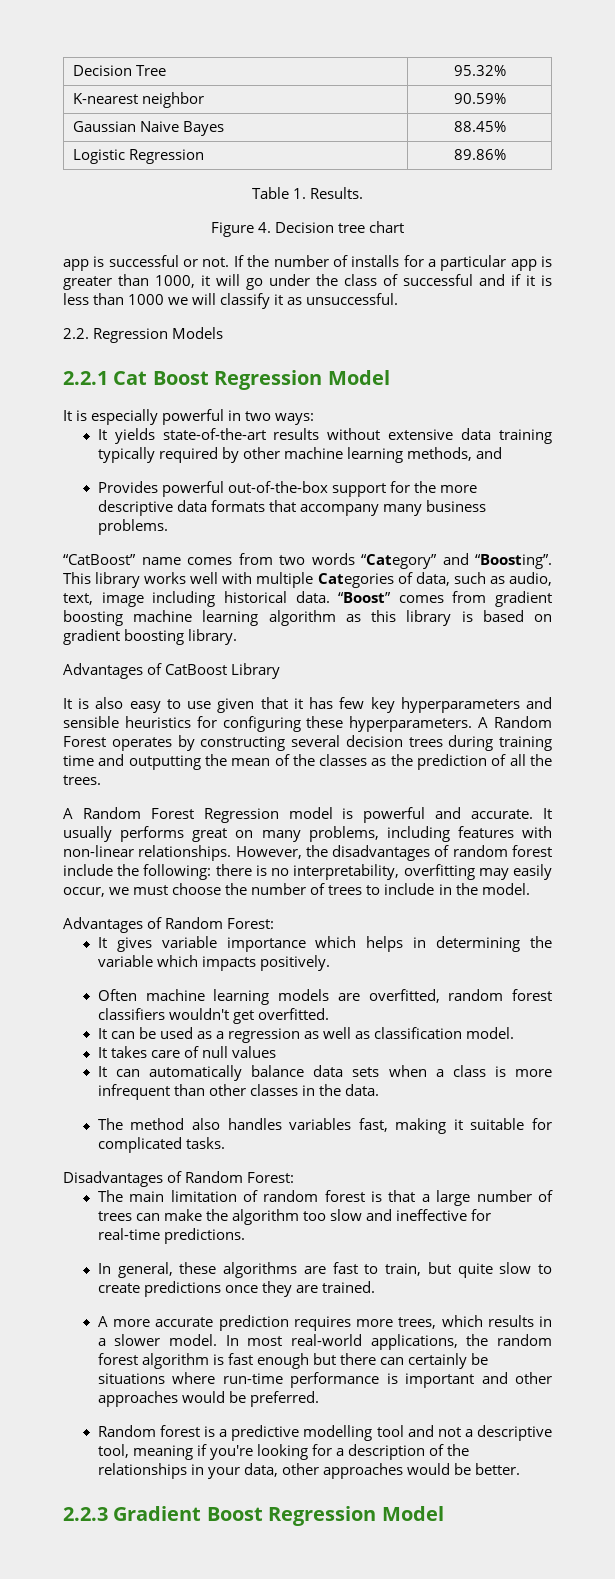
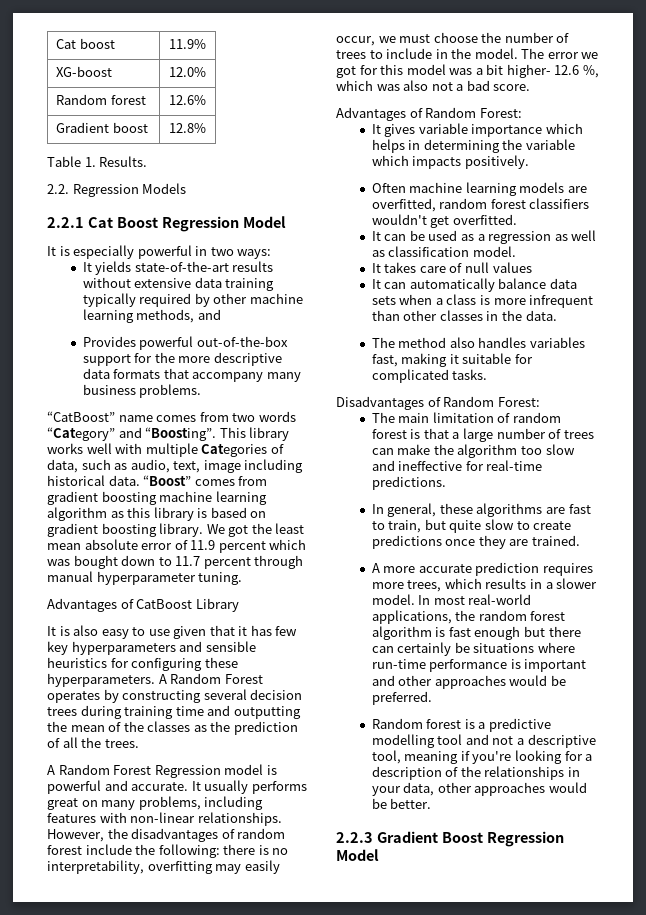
- Decision Tree | 95.32%
- K-nearest neighbor | 90.59%
- Gaussian Naive Bayes | 88.45%
- Logistic Regression | 89.86%
+ Cat boost | 11.9%
+ XG-boost | 12.0%
+ Random forest | 12.6%
+ Gradient boost | 12.8%
  Table 1. Results.
- Figure 4. Decision tree chart
- app is successful or not. If the number of installs for a particular app is greater than 1000, it will go under the class of successful and if it is less than 1000 we will classify it as unsuccessful.
+ We got the least mean absolute error of 11.9 percent which was bought down to 11.7 percent through manual hyperparameter tuning.
+ The error we got for this model was a bit higher- 12.6 %, which was also not a bad score.

